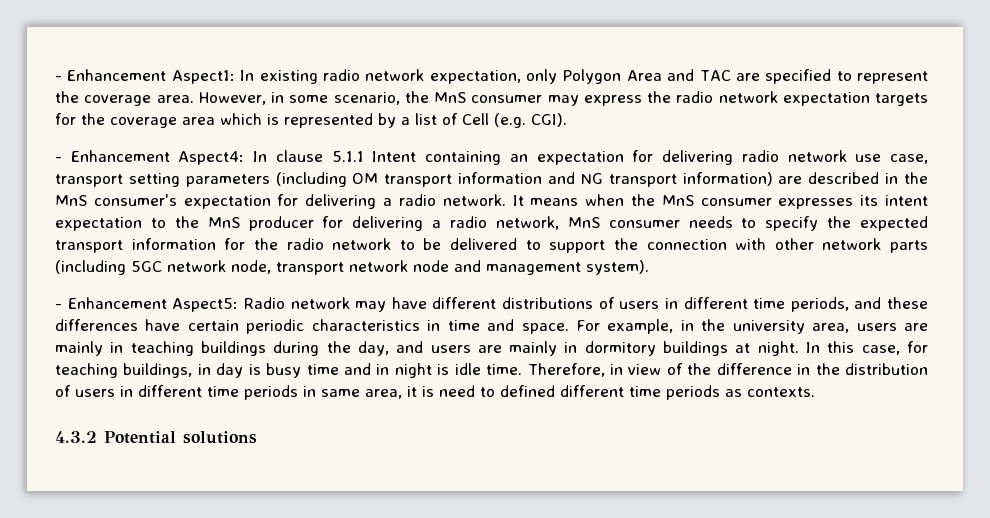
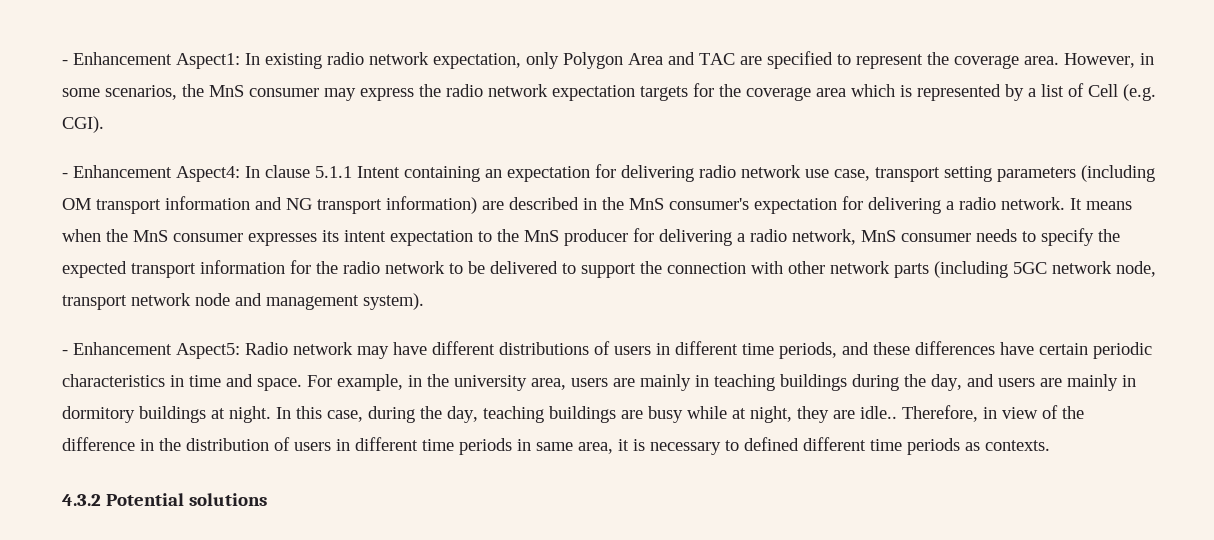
- However, in some scenario, the MnS consumer may express the radio network expectation targets for the coverage area which is represented by a list of Cell (e.g. CGI).
+ However, in some scenarios, the MnS consumer may express the radio network expectation targets for the coverage area which is represented by a list of Cell (e.g. CGI).
- In this case, for teaching buildings, in day is busy time and in night is idle time.
+ In this case, during the day, teaching buildings are busy while at night, they are idle..
- Therefore, in view of the difference in the distribution of users in different time periods in same area, it is need to defined different time periods as contexts.
+ Therefore, in view of the difference in the distribution of users in different time periods in same area, it is necessary to defined different time periods as contexts.

